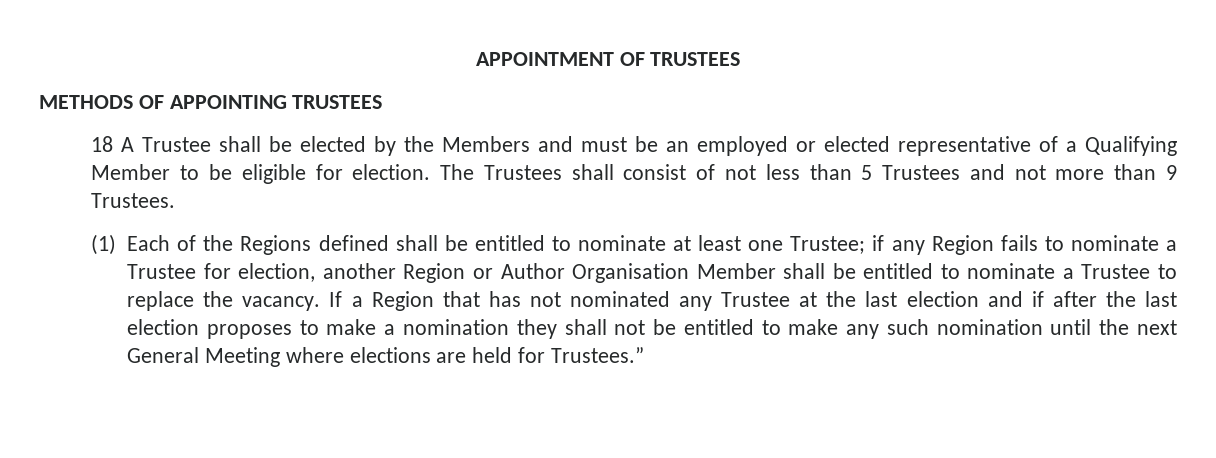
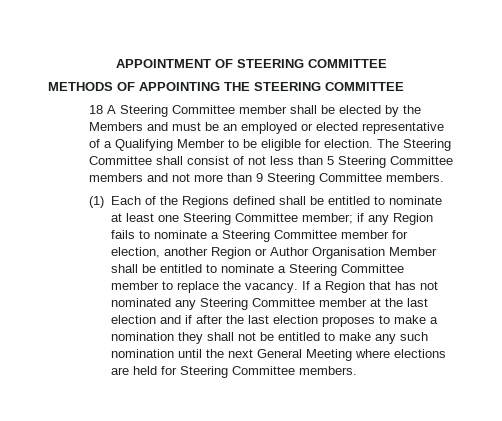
- APPOINTMENT OF TRUSTEES
+ APPOINTMENT OF STEERING COMMITTEE
- METHODS OF APPOINTING TRUSTEES
+ METHODS OF APPOINTING THE STEERING COMMITTEE
- 18 A Trustee shall be elected by the Members and must be an employed or elected representative of a Qualifying Member to be eligible for election.
+ 18 A Steering Committee member shall be elected by the Members and must be an employed or elected representative of a Qualifying Member to be eligible for election.
- The Trustees shall consist of not less than 5 Trustees and not more than 9 Trustees.
+ The Steering Committee shall consist of not less than 5 Steering Committee members and not more than 9 Steering Committee members.
- (1) Each of the Regions defined shall be entitled to nominate at least one Trustee; if any Region fails to nominate a Trustee for election, another Region or Author Organisation Member shall be entitled to nominate a Trustee to replace the vacancy.
+ (1) Each of the Regions defined shall be entitled to nominate at least one Steering Committee member; if any Region fails to nominate a Steering Committee member for election, another Region or Author Organisation Member shall be entitled to nominate a Steering Committee member to replace the vacancy.
- If a Region that has not nominated any Trustee at the last election and if after the last election proposes to make a nomination they shall not be entitled to make any such nomination until the next General Meeting where elections are held for Trustees.”
+ If a Region that has not nominated any Steering Committee member at the last election and if after the last election proposes to make a nomination they shall not be entitled to make any such nomination until the next General Meeting where elections are held for Steering Committee members.

